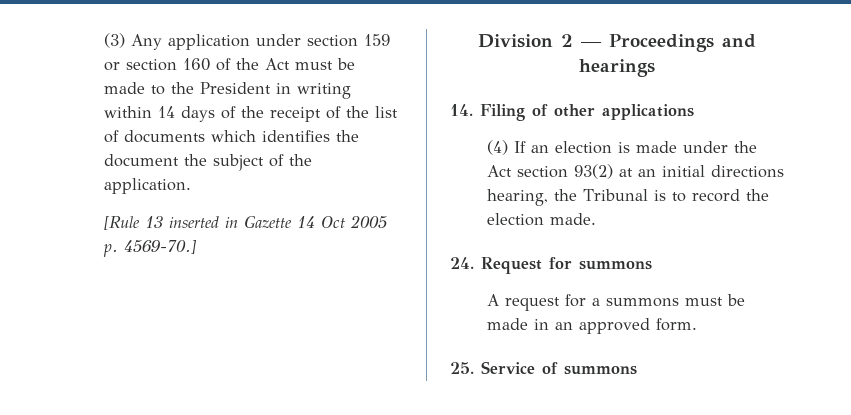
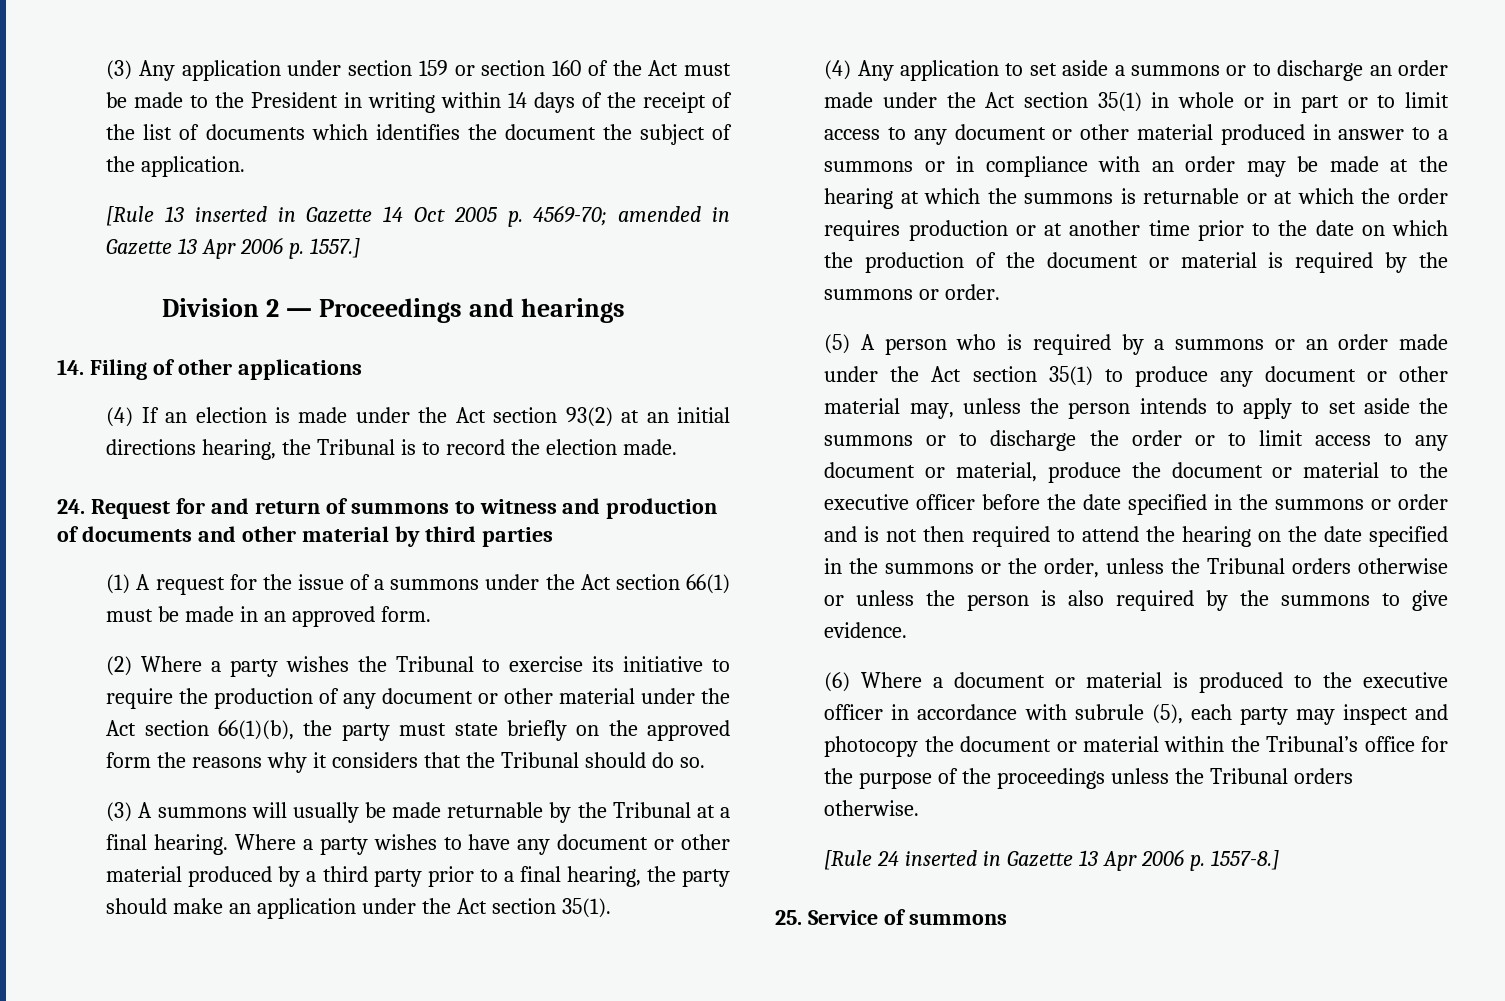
- [Rule 13 inserted in Gazette 14 Oct 2005 p. 4569-70.]
+ [Rule 13 inserted in Gazette 14 Oct 2005 p. 4569-70; amended in Gazette 13 Apr 2006 p. 1557.]
- 24. Request for summons
- A request for a summons must be made in an approved form.
+ 24. Request for and return of summons to witness and production of documents and other material by third parties
+ (1) A request for the issue of a summons under the Act section 66(1) must be made in an approved form.
+ (2) Where a party wishes the Tribunal to exercise its initiative to require the production of any document or other material under the Act section 66(1)(b), the party must state briefly on the approved form the reasons why it considers that the Tribunal should do so.
+ (3) A summons will usually be made returnable by the Tribunal at a final hearing. Where a party wishes to have any document or other material produced by a third party prior to a final hearing, the party should make an application under the Act section 35(1).
+ (4) Any application to set aside a summons or to discharge an order made under the Act section 35(1) in whole or in part or to limit access to any document or other material produced in answer to a summons or in compliance with an order may be made at the hearing at which the summons is returnable or at which the order requires production or at another time prior to the date on which the production of the document or material is required by the summons or order.
+ (5) A person who is required by a summons or an order made under the Act section 35(1) to produce any document or other material may, unless the person intends to apply to set aside the summons or to discharge the order or to limit access to any document or material, produce the document or material to the executive officer before the date specified in the summons or order and is not then required to attend the hearing on the date specified in the summons or the order, unless the Tribunal orders otherwise or unless the person is also required by the summons to give evidence.
+ (6) Where a document or material is produced to the executive officer in accordance with subrule (5), each party may inspect and photocopy the document or material within the Tribunal’s office for the purpose of the proceedings unless the Tribunal orders otherwise.
+ [Rule 24 inserted in Gazette 13 Apr 2006 p. 1557-8.]

